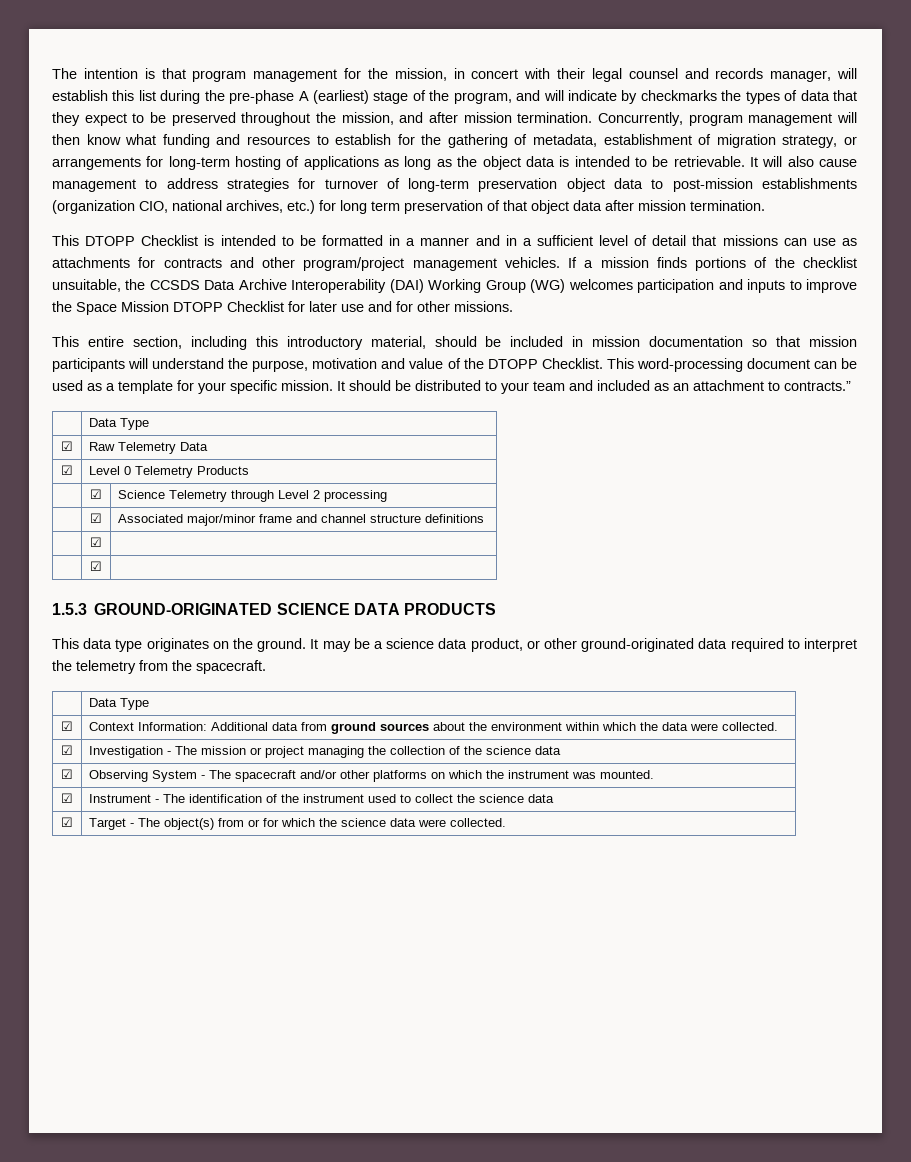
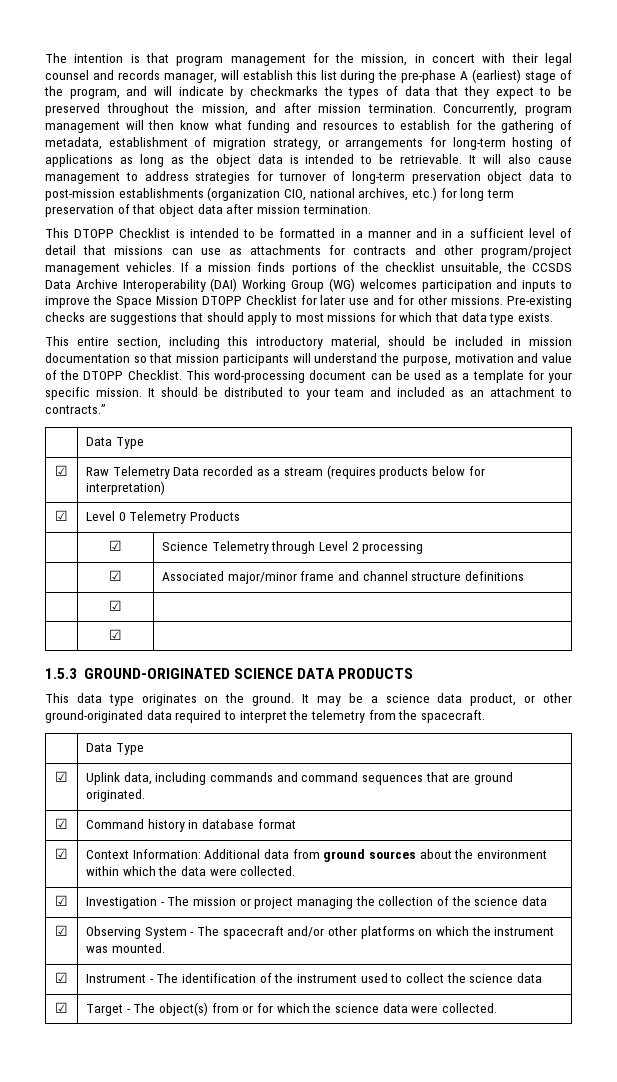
+ Pre-existing checks are suggestions that should apply to most missions for which that data type exists.
- ☑ | Raw Telemetry Data
+ ☑ | Raw Telemetry Data recorded as a stream (requires products below for interpretation)
+ ☑ | Uplink data, including commands and command sequences that are ground originated.
+ ☑ | Command history in database format

